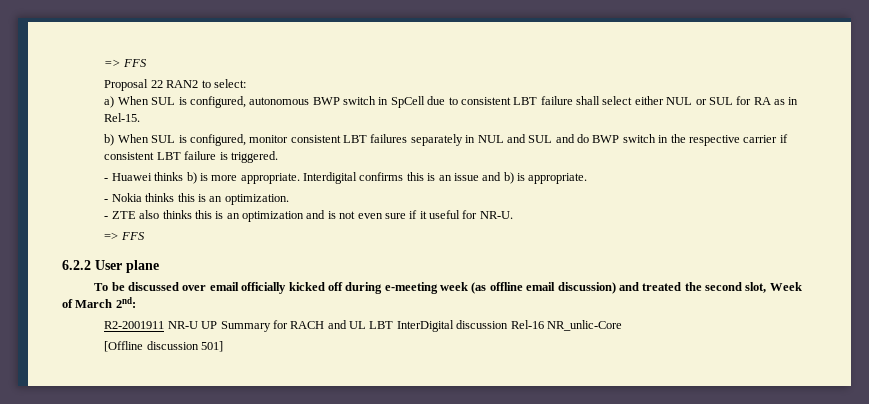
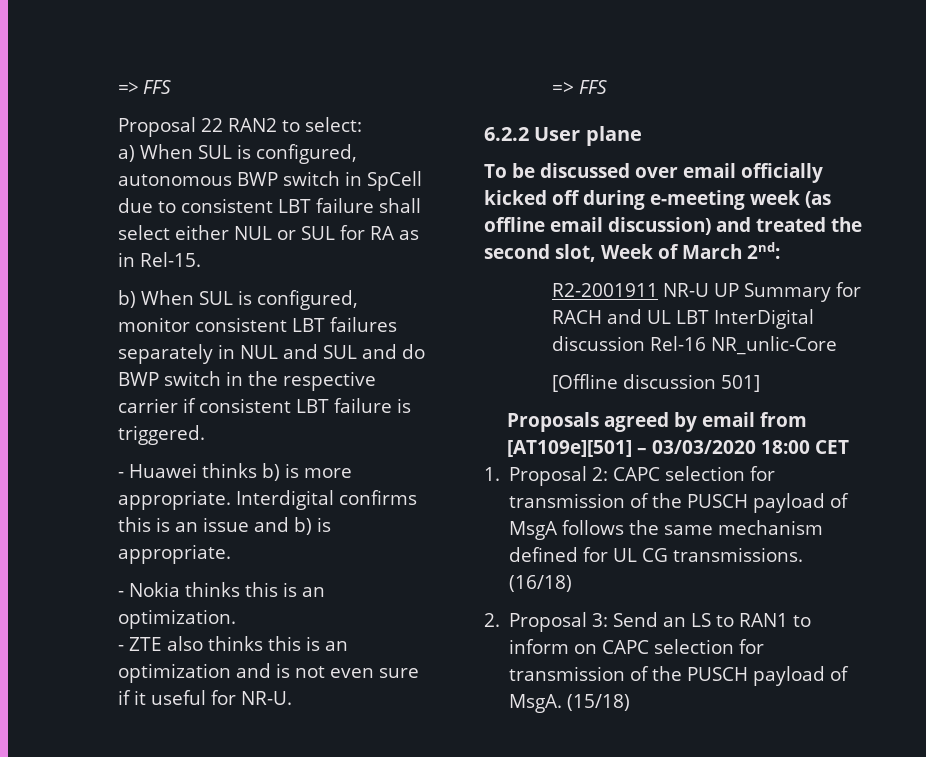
+ Proposals agreed by email from [AT109e][501] – 03/03/2020 18:00 CET
+ 1. Proposal 2: CAPC selection for transmission of the PUSCH payload of MsgA follows the same mechanism defined for UL CG transmissions. (16/18)
+ 2. Proposal 3: Send an LS to RAN1 to inform on CAPC selection for transmission of the PUSCH payload of MsgA. (15/18)

